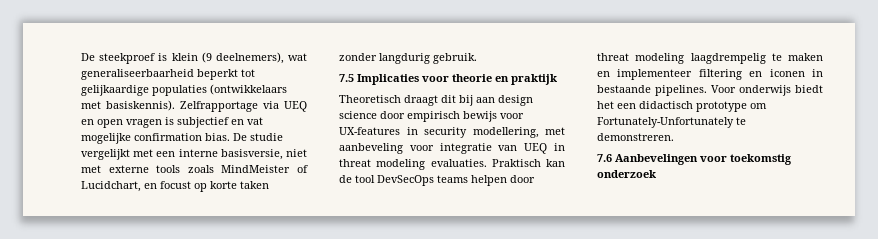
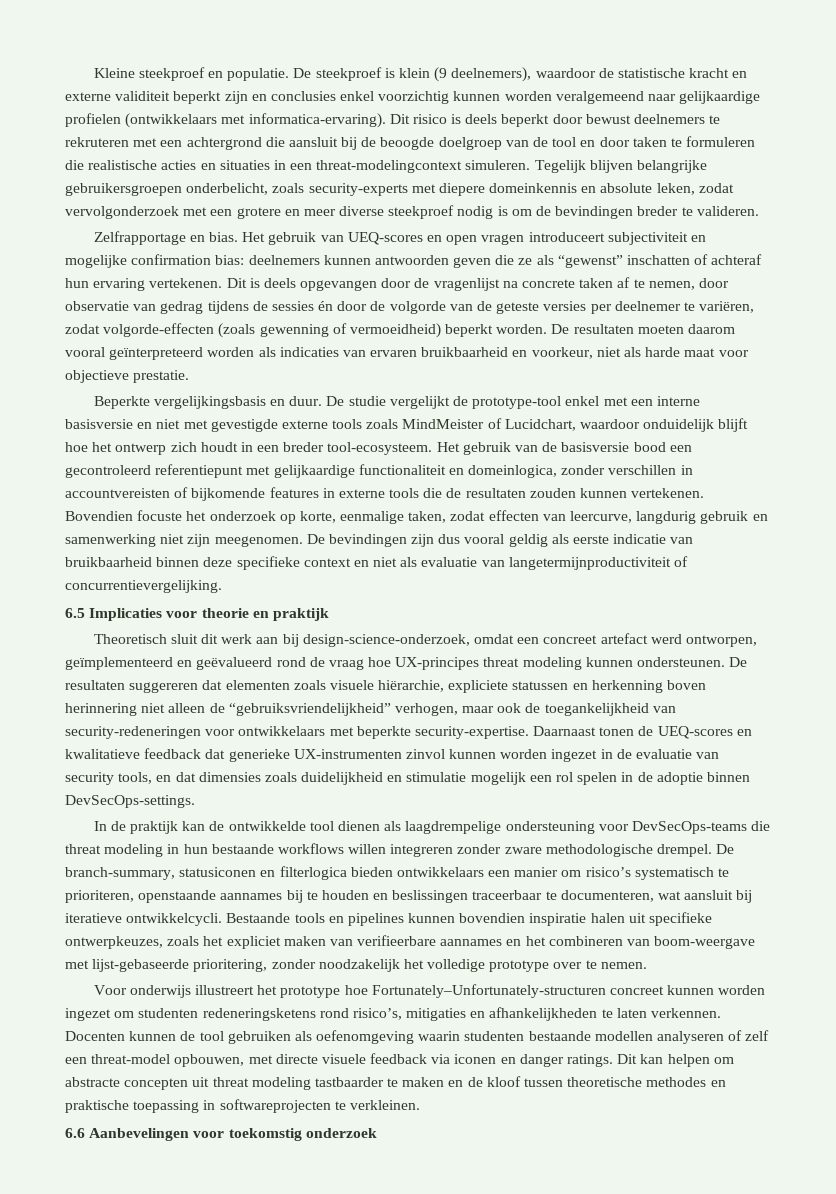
+ Kleine steekproef en populatie.
- De steekproef is klein (9 deelnemers), wat generaliseerbaarheid beperkt tot gelijkaardige populaties (ontwikkelaars met basiskennis). Zelfrapportage via UEQ en open vragen is subjectief en vat mogelijke confirmation bias. De studie vergelijkt met een interne basisversie, niet met externe tools zoals MindMeister of Lucidchart, en focust op korte taken zonder langdurig gebruik.
- 7.5 Implicaties voor theorie en praktijk
+ De steekproef is klein (9 deelnemers), waardoor de statistische kracht en externe validiteit beperkt zijn en conclusies enkel voorzichtig kunnen worden veralgemeend naar gelijkaardige profielen (ontwikkelaars met informatica-ervaring). Dit risico is deels beperkt door bewust deelnemers te rekruteren met een achtergrond die aansluit bij de beoogde doelgroep van de tool en door taken te formuleren die realistische acties en situaties in een threat-modelingcontext simuleren. Tegelijk blijven belangrijke gebruikersgroepen onderbelicht, zoals security-experts met diepere domeinkennis en absolute leken, zodat vervolgonderzoek met een grotere en meer diverse steekproef nodig is om de bevindingen breder te valideren.
+ Zelfrapportage en bias. Het gebruik van UEQ-scores en open vragen introduceert subjectiviteit en mogelijke confirmation bias: deelnemers kunnen antwoorden geven die ze als “gewenst” inschatten of achteraf hun ervaring vertekenen. Dit is deels opgevangen door de vragenlijst na concrete taken af te nemen, door observatie van gedrag tijdens de sessies én door de volgorde van de geteste versies per deelnemer te variëren, zodat volgorde-effecten (zoals gewenning of vermoeidheid) beperkt worden. De resultaten moeten daarom vooral geïnterpreteerd worden als indicaties van ervaren bruikbaarheid en voorkeur, niet als harde maat voor objectieve prestatie.
+ Beperkte vergelijkingsbasis en duur. De studie vergelijkt de prototype-tool enkel met een interne basisversie en niet met gevestigde externe tools zoals MindMeister of Lucidchart, waardoor onduidelijk blijft hoe het ontwerp zich houdt in een breder tool-ecosysteem. Het gebruik van de basisversie bood een gecontroleerd referentiepunt met gelijkaardige functionaliteit en domeinlogica, zonder verschillen in accountvereisten of bijkomende features in externe tools die de resultaten zouden kunnen vertekenen. Bovendien focuste het onderzoek op korte, eenmalige taken, zodat effecten van leercurve, langdurig gebruik en samenwerking niet zijn meegenomen. De bevindingen zijn dus vooral geldig als eerste indicatie van bruikbaarheid binnen deze specifieke context en niet als evaluatie van langetermijnproductiviteit of concurrentievergelijking.
+ 6.5 Implicaties voor theorie en praktijk
- Theoretisch draagt dit bij aan design science door empirisch bewijs voor UX-features in security modellering, met aanbeveling voor integratie van UEQ in threat modeling evaluaties. Praktisch kan de tool DevSecOps teams helpen door threat modeling laagdrempelig te maken en implementeer filtering en iconen in bestaande pipelines. Voor onderwijs biedt het een didactisch prototype om Fortunately-Unfortunately te demonstreren.
- 7.6 Aanbevelingen voor toekomstig onderzoek
+ Theoretisch sluit dit werk aan bij design-science-onderzoek, omdat een concreet artefact werd ontworpen, geïmplementeerd en geëvalueerd rond de vraag hoe UX-principes threat modeling kunnen ondersteunen. De resultaten suggereren dat elementen zoals visuele hiërarchie, expliciete statussen en herkenning boven herinnering niet alleen de “gebruiksvriendelijkheid” verhogen, maar ook de toegankelijkheid van security-redeneringen voor ontwikkelaars met beperkte security-expertise. Daarnaast tonen de UEQ-scores en kwalitatieve feedback dat generieke UX-instrumenten zinvol kunnen worden ingezet in de evaluatie van security tools, en dat dimensies zoals duidelijkheid en stimulatie mogelijk een rol spelen in de adoptie binnen DevSecOps-settings.
+ In de praktijk kan de ontwikkelde tool dienen als laagdrempelige ondersteuning voor DevSecOps-teams die threat modeling in hun bestaande workflows willen integreren zonder zware methodologische drempel. De branch-summary, statusiconen en filterlogica bieden ontwikkelaars een manier om risico’s systematisch te prioriteren, openstaande aannames bij te houden en beslissingen traceerbaar te documenteren, wat aansluit bij iteratieve ontwikkelcycli. Bestaande tools en pipelines kunnen bovendien inspiratie halen uit specifieke ontwerpkeuzes, zoals het expliciet maken van verifieerbare aannames en het combineren van boom-weergave met lijst-gebaseerde prioritering, zonder noodzakelijk het volledige prototype over te nemen.
+ Voor onderwijs illustreert het prototype hoe Fortunately–Unfortunately-structuren concreet kunnen worden ingezet om studenten redeneringsketens rond risico’s, mitigaties en afhankelijkheden te laten verkennen. Docenten kunnen de tool gebruiken als oefenomgeving waarin studenten bestaande modellen analyseren of zelf een threat-model opbouwen, met directe visuele feedback via iconen en danger ratings. Dit kan helpen om abstracte concepten uit threat modeling tastbaarder te maken en de kloof tussen theoretische methodes en praktische toepassing in softwareprojecten te verkleinen.
+ 6.6 Aanbevelingen voor toekomstig onderzoek

